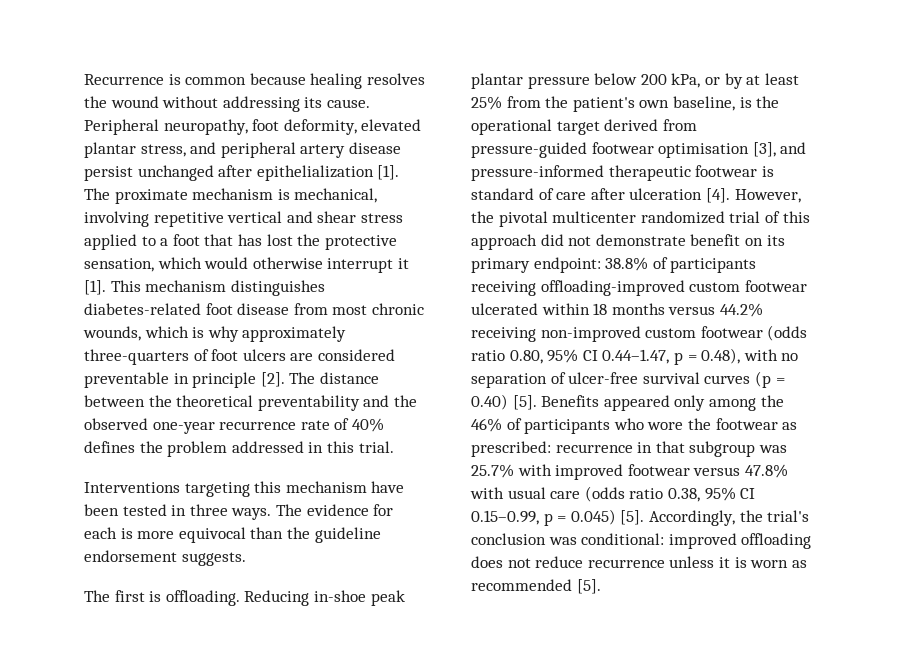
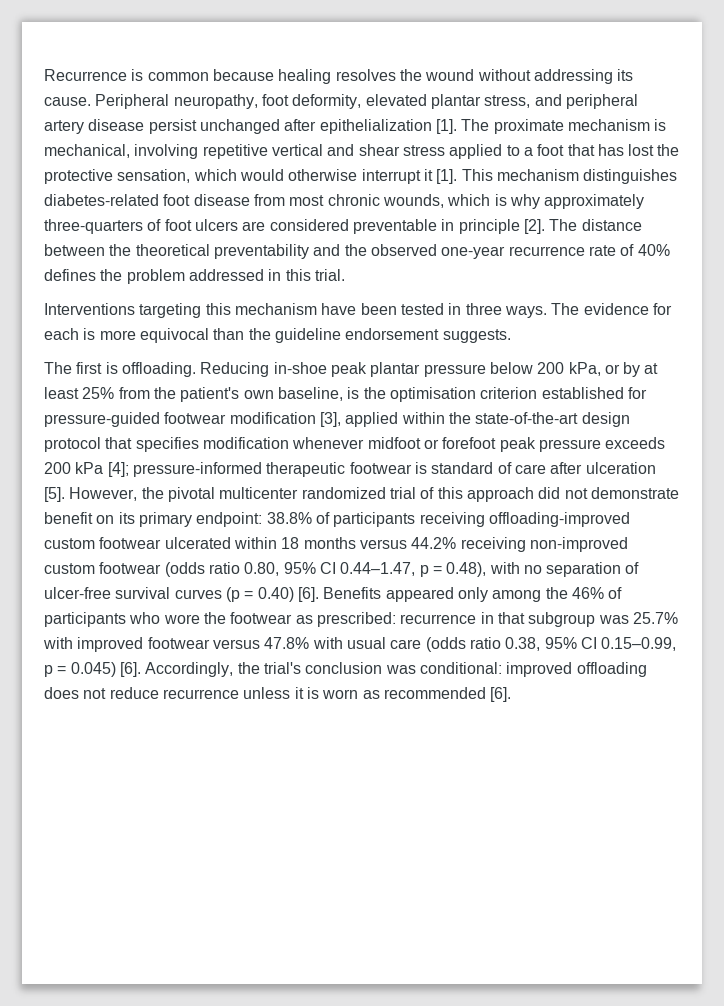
- Reducing in-shoe peak plantar pressure below 200 kPa, or by at least 25% from the patient's own baseline, is the operational target derived from pressure-guided footwear optimisation [3], and pressure-informed therapeutic footwear is standard of care after ulceration [4].
+ Reducing in-shoe peak plantar pressure below 200 kPa, or by at least 25% from the patient's own baseline, is the optimisation criterion established for pressure-guided footwear modification [3], applied within the state-of-the-art design protocol that specifies modification whenever midfoot or forefoot peak pressure exceeds 200 kPa [4]; pressure-informed therapeutic footwear is standard of care after ulceration [5].
- However, the pivotal multicenter randomized trial of this approach did not demonstrate benefit on its primary endpoint: 38.8% of participants receiving offloading-improved custom footwear ulcerated within 18 months versus 44.2% receiving non-improved custom footwear (odds ratio 0.80, 95% CI 0.44–1.47, p = 0.48), with no separation of ulcer-free survival curves (p = 0.40) [5].
+ However, the pivotal multicenter randomized trial of this approach did not demonstrate benefit on its primary endpoint: 38.8% of participants receiving offloading-improved custom footwear ulcerated within 18 months versus 44.2% receiving non-improved custom footwear (odds ratio 0.80, 95% CI 0.44–1.47, p = 0.48), with no separation of ulcer-free survival curves (p = 0.40) [6].
- Benefits appeared only among the 46% of participants who wore the footwear as prescribed: recurrence in that subgroup was 25.7% with improved footwear versus 47.8% with usual care (odds ratio 0.38, 95% CI 0.15–0.99, p = 0.045) [5].
+ Benefits appeared only among the 46% of participants who wore the footwear as prescribed: recurrence in that subgroup was 25.7% with improved footwear versus 47.8% with usual care (odds ratio 0.38, 95% CI 0.15–0.99, p = 0.045) [6].
- Accordingly, the trial's conclusion was conditional: improved offloading does not reduce recurrence unless it is worn as recommended [5].
+ Accordingly, the trial's conclusion was conditional: improved offloading does not reduce recurrence unless it is worn as recommended [6].

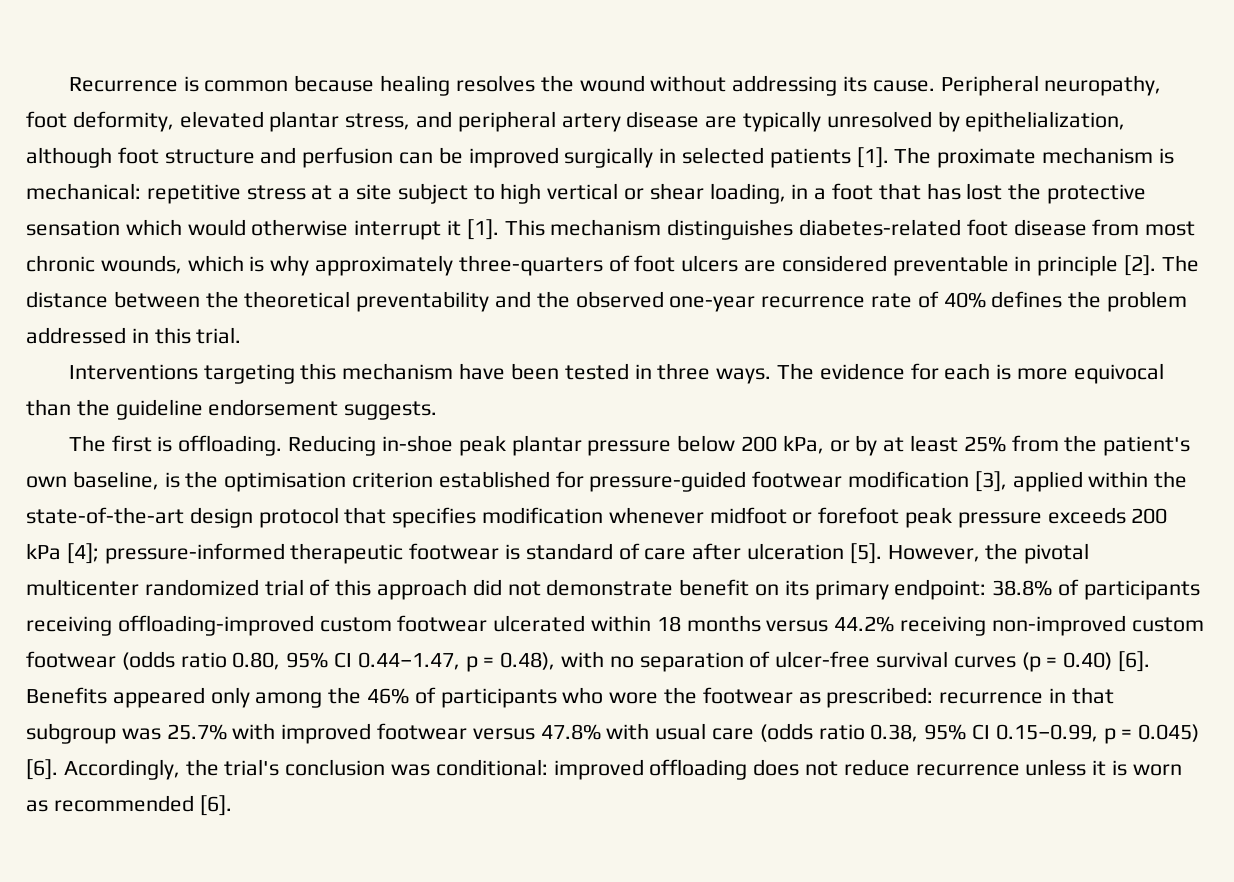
- Peripheral neuropathy, foot deformity, elevated plantar stress, and peripheral artery disease persist unchanged after epithelialization [1].
+ Peripheral neuropathy, foot deformity, elevated plantar stress, and peripheral artery disease are typically unresolved by epithelialization, although foot structure and perfusion can be improved surgically in selected patients [1].
- The proximate mechanism is mechanical, involving repetitive vertical and shear stress applied to a foot that has lost the protective sensation, which would otherwise interrupt it [1].
+ The proximate mechanism is mechanical: repetitive stress at a site subject to high vertical or shear loading, in a foot that has lost the protective sensation which would otherwise interrupt it [1].

